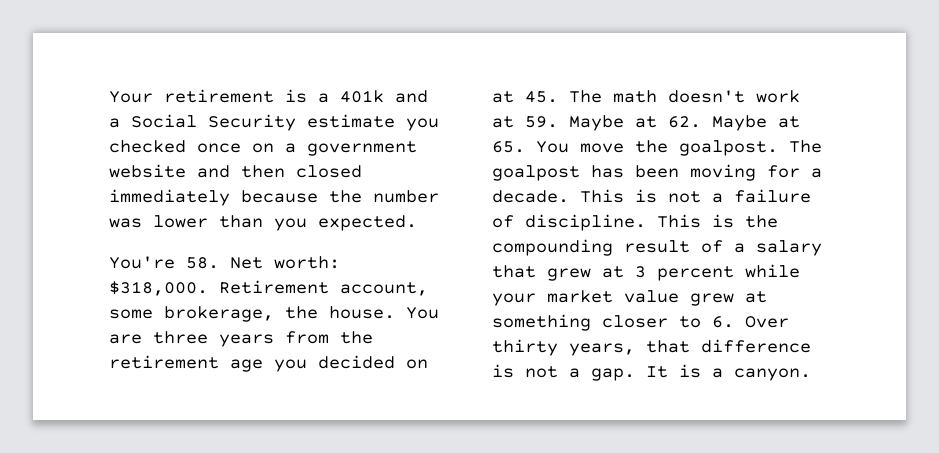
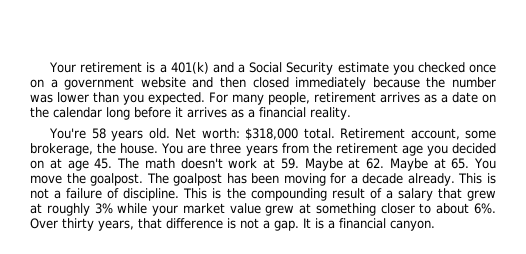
- Your retirement is a 401k and a Social Security estimate you checked once on a government website and then closed immediately because the number was lower than you expected.
- You're 58. Net worth: $318,000.
+ Your retirement is a 401(k) and a Social Security estimate you checked once on a government website and then closed immediately because the number was lower than you expected. For many people, retirement arrives as a date on the calendar long before it arrives as a financial reality.
+ You're 58 years old. Net worth: $318,000 total.
- You are three years from the retirement age you decided on at 45. The math doesn't work at 59. Maybe at 62. Maybe at 65. You move the goalpost.
+ You are three years from the retirement age you decided on at age 45. The math doesn't work at 59. Maybe at 62. Maybe at 65. You move the goalpost.
- The goalpost has been moving for a decade.
+ The goalpost has been moving for a decade already.
- This is the compounding result of a salary that grew at 3 percent while your market value grew at something closer to 6. Over thirty years, that difference is not a gap.
+ This is the compounding result of a salary that grew at roughly 3% while your market value grew at something closer to about 6%. Over thirty years, that difference is not a gap.
- It is a canyon.
+ It is a financial canyon.

